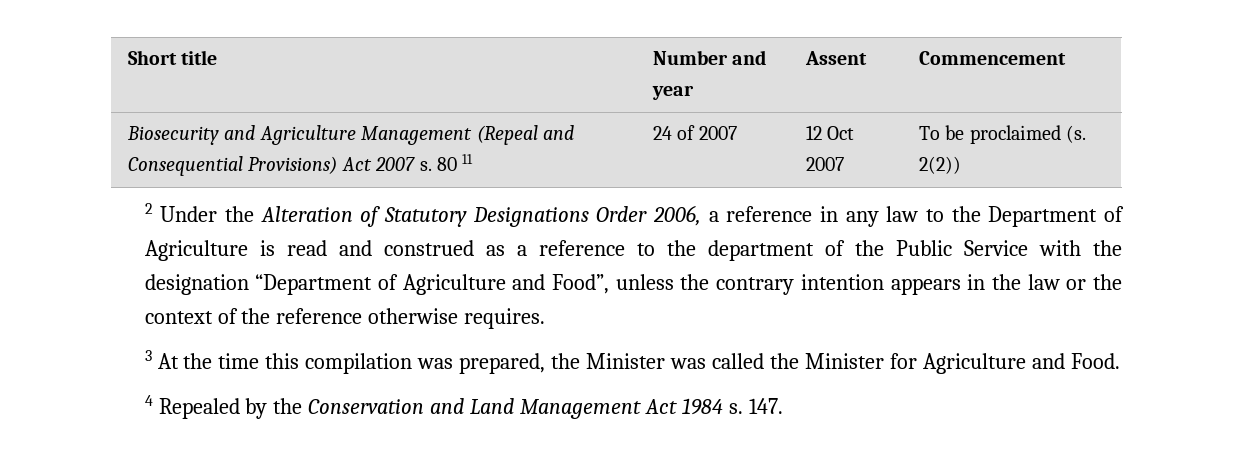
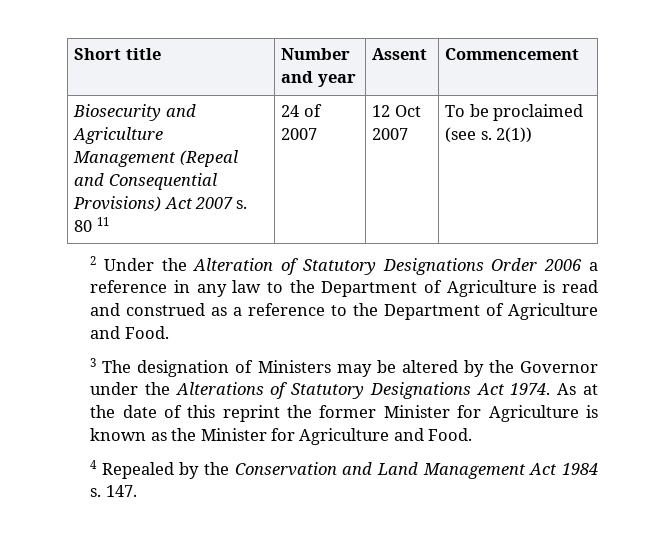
- Biosecurity and Agriculture Management (Repeal and Consequential Provisions) Act 2007 s. 80 11 | 24 of 2007 | 12 Oct 2007 | To be proclaimed (s. 2(2))
+ Biosecurity and Agriculture Management (Repeal and Consequential Provisions) Act 2007 s. 80 11 | 24 of 2007 | 12 Oct 2007 | To be proclaimed (see s. 2(1))
- 2 Under the Alteration of Statutory Designations Order 2006, a reference in any law to the Department of Agriculture is read and construed as a reference to the department of the Public Service with the designation “Department of Agriculture and Food”, unless the contrary intention appears in the law or the context of the reference otherwise requires.
- 3 At the time this compilation was prepared, the Minister was called the Minister for Agriculture and Food.
+ 2 Under the Alteration of Statutory Designations Order 2006 a reference in any law to the Department of Agriculture is read and construed as a reference to the Department of Agriculture and Food.
+ 3 The designation of Ministers may be altered by the Governor under the Alterations of Statutory Designations Act 1974. As at the date of this reprint the former Minister for Agriculture is known as the Minister for Agriculture and Food.

